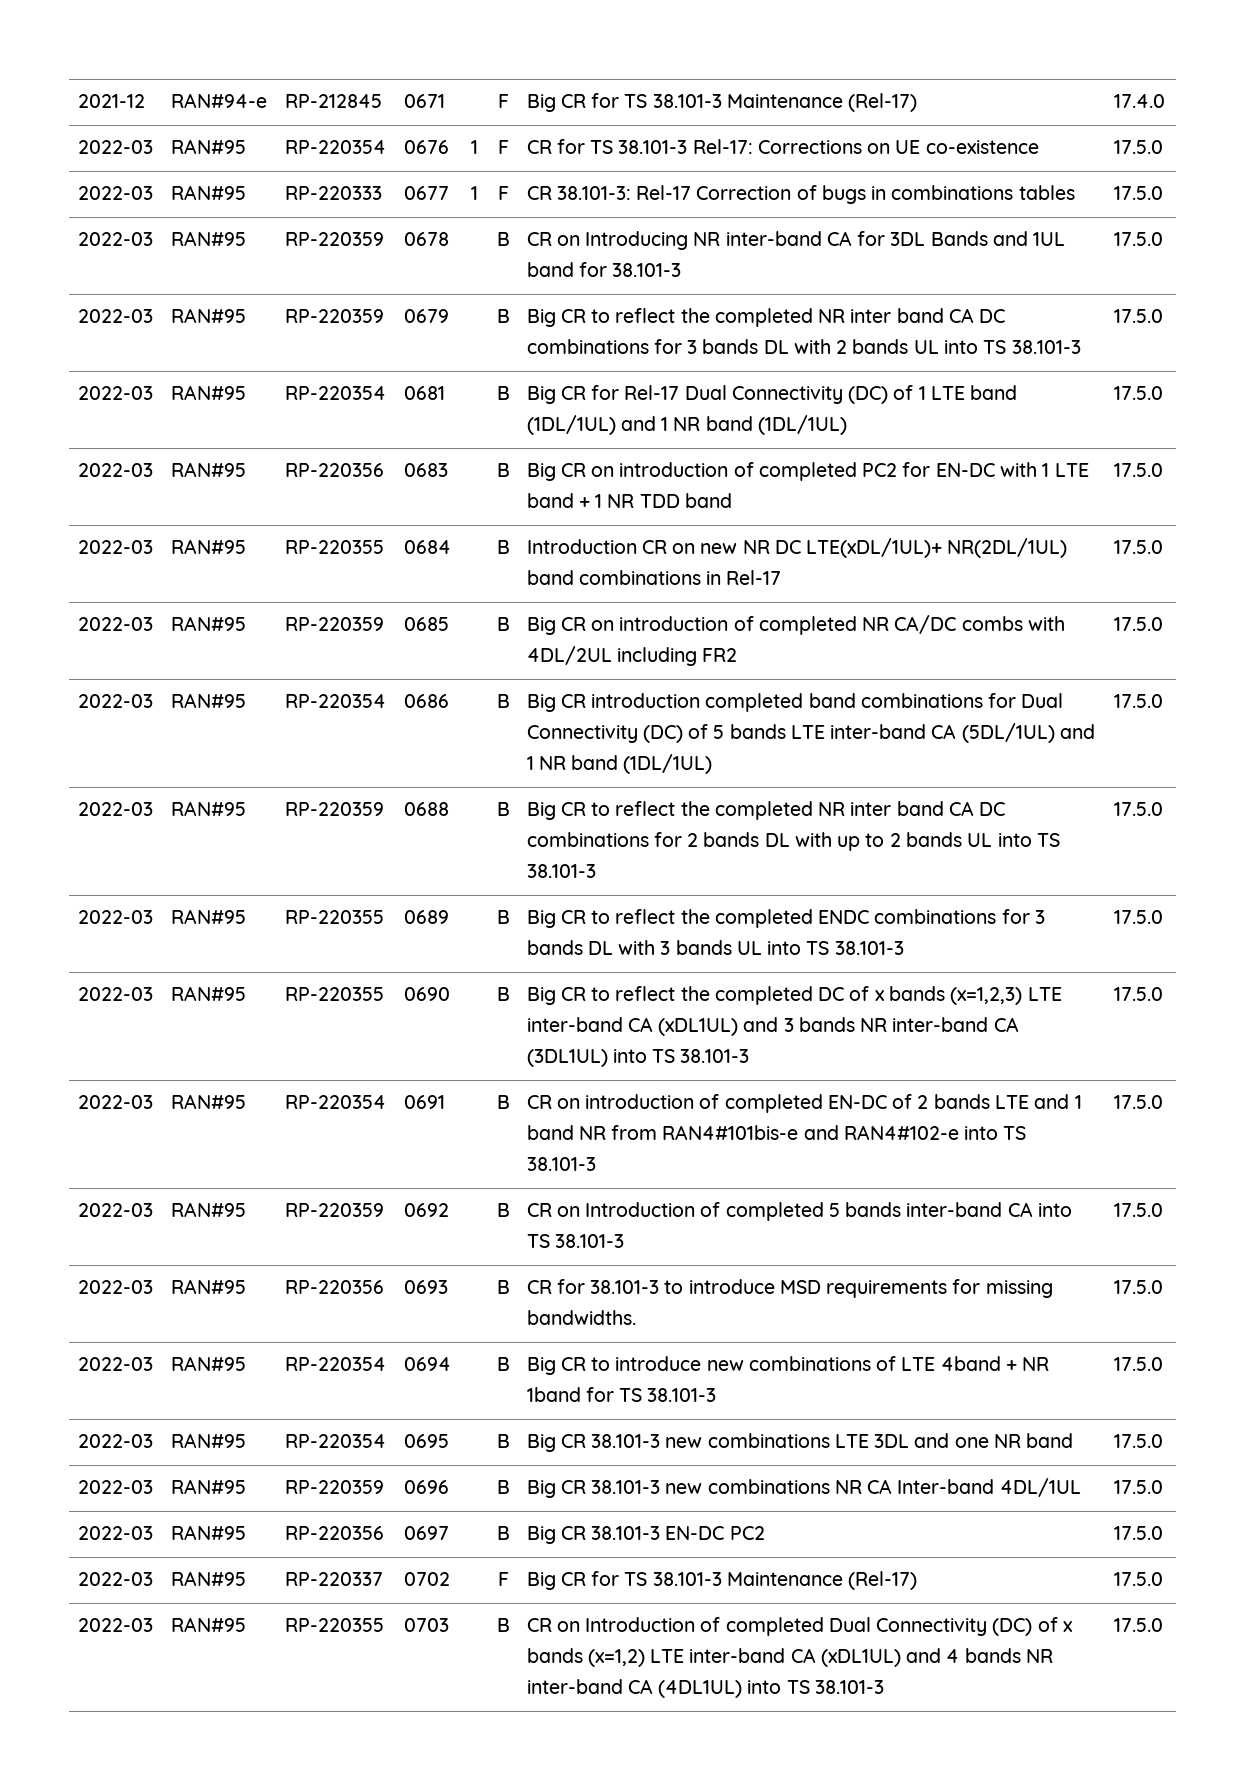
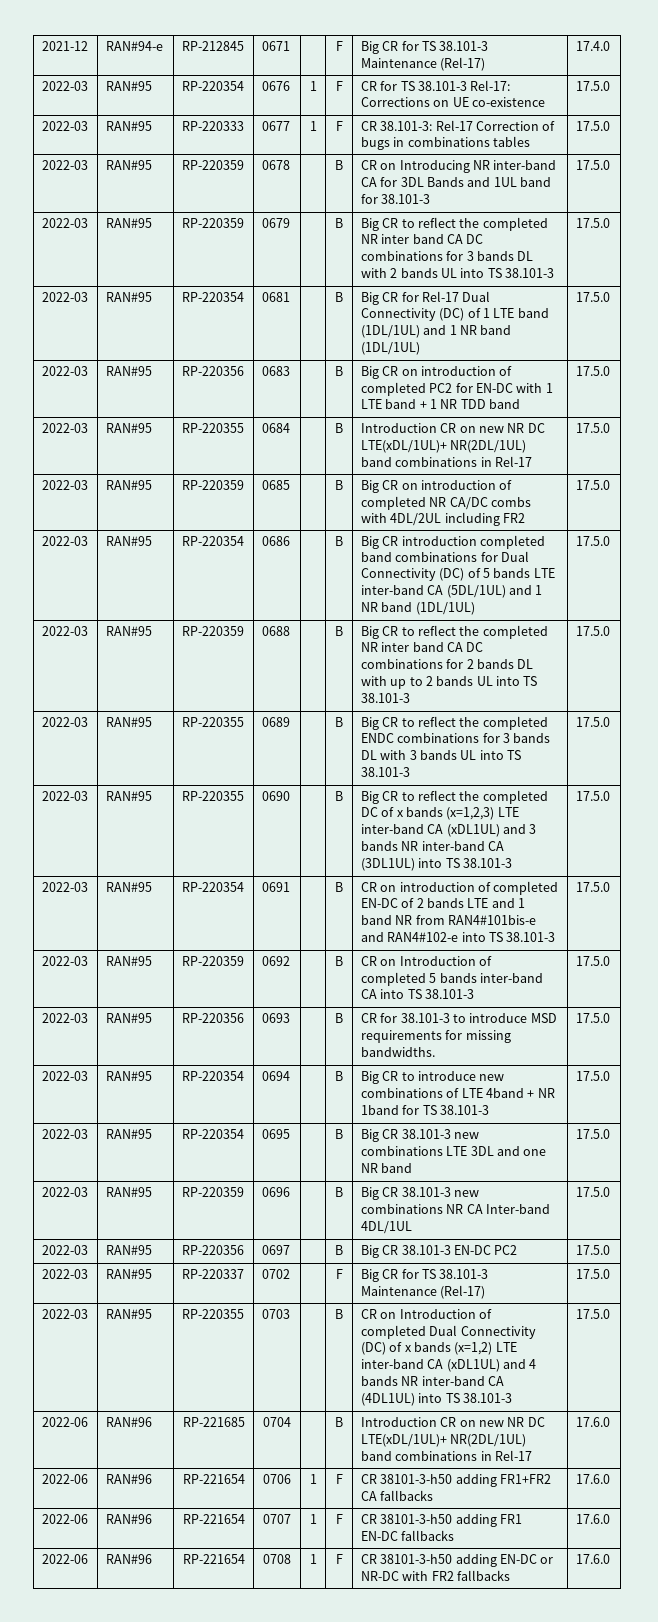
+ 2022-06 | RAN#96 | RP-221685 | 0704 | | B | Introduction CR on new NR DC LTE(xDL/1UL)+ NR(2DL/1UL) band combinations in Rel-17 | 17.6.0
+ 2022-06 | RAN#96 | RP-221654 | 0706 | 1 | F | CR 38101-3-h50 adding FR1+FR2 CA fallbacks | 17.6.0
+ 2022-06 | RAN#96 | RP-221654 | 0707 | 1 | F | CR 38101-3-h50 adding FR1 EN-DC fallbacks | 17.6.0
+ 2022-06 | RAN#96 | RP-221654 | 0708 | 1 | F | CR 38101-3-h50 adding EN-DC or NR-DC with FR2 fallbacks | 17.6.0

